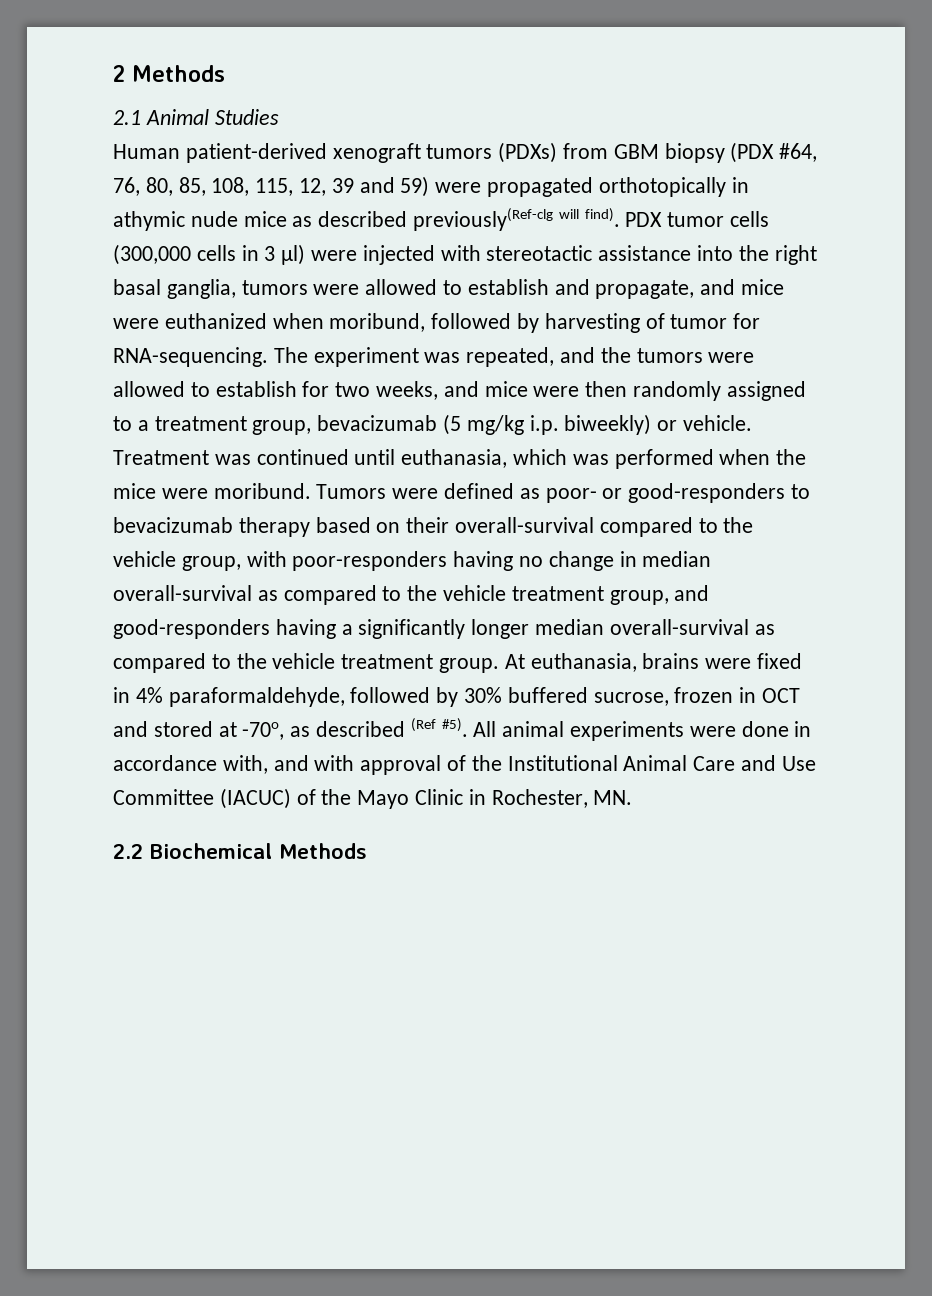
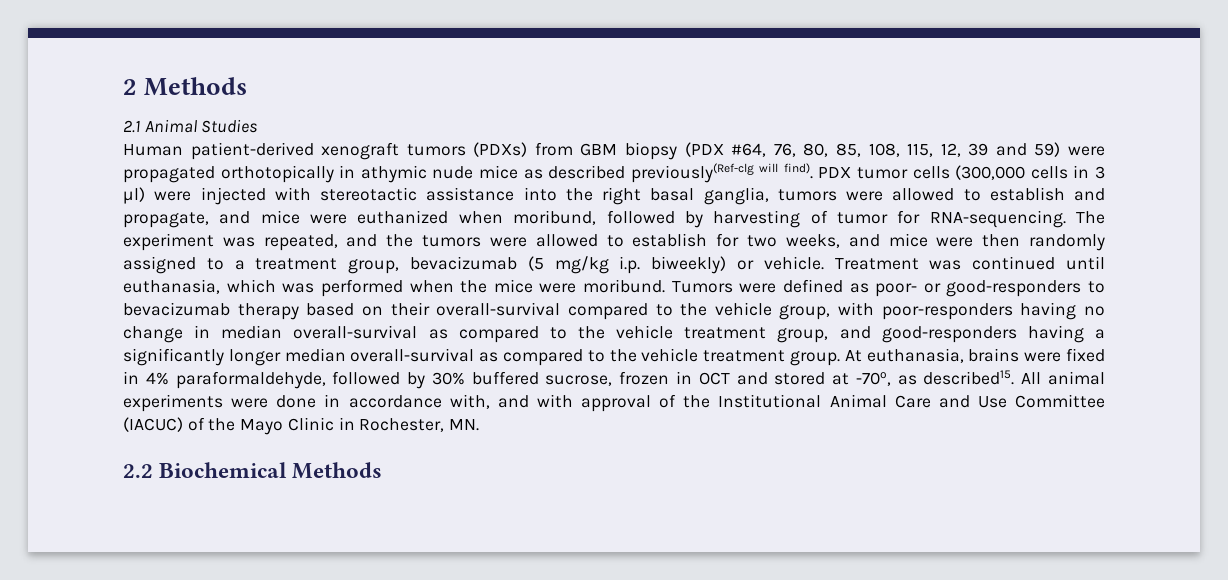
- At euthanasia, brains were fixed in 4% paraformaldehyde, followed by 30% buffered sucrose, frozen in OCT and stored at -70o, as described (Ref #5).
+ At euthanasia, brains were fixed in 4% paraformaldehyde, followed by 30% buffered sucrose, frozen in OCT and stored at -70o, as described15.

